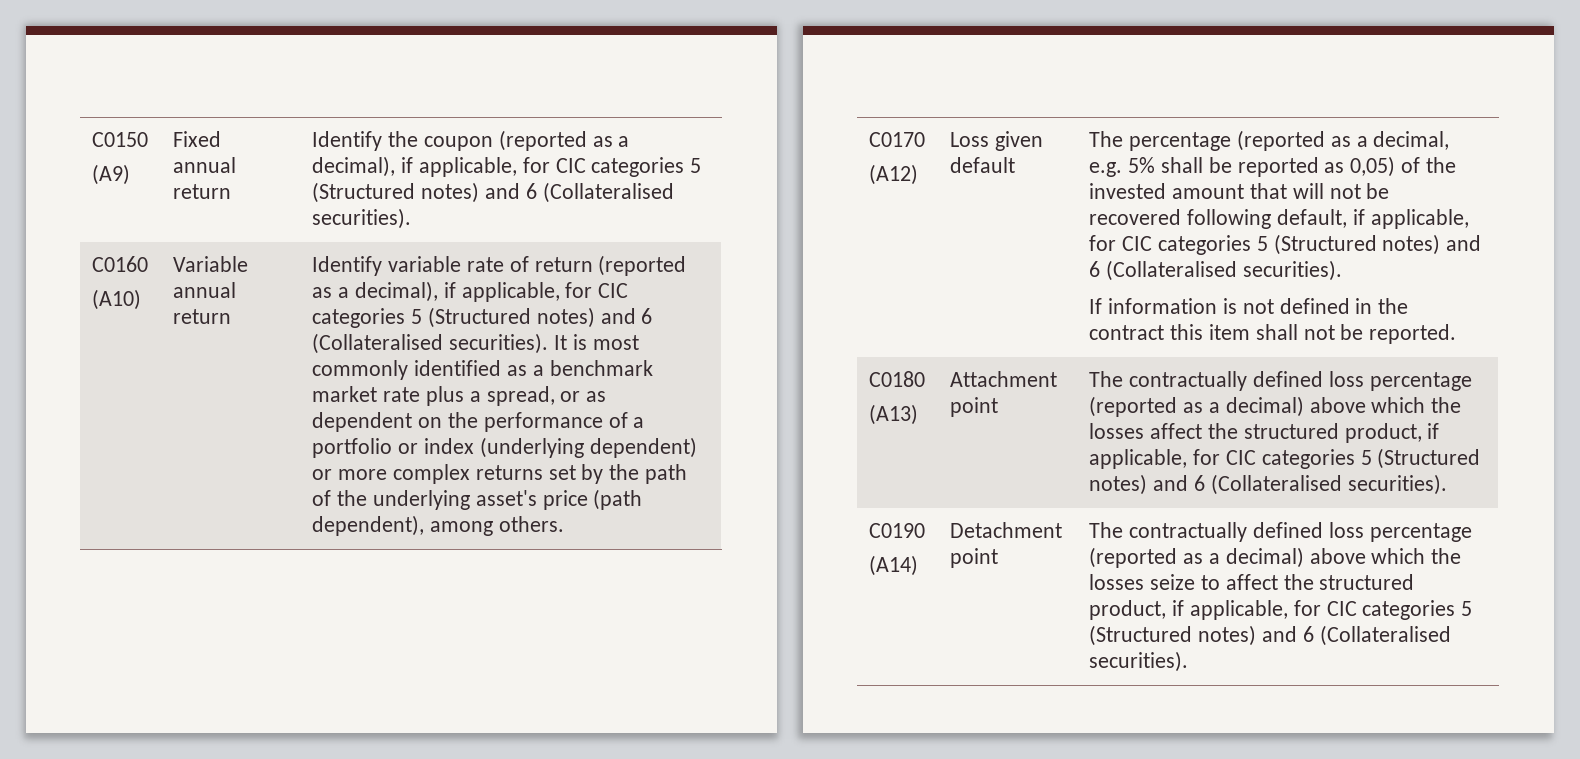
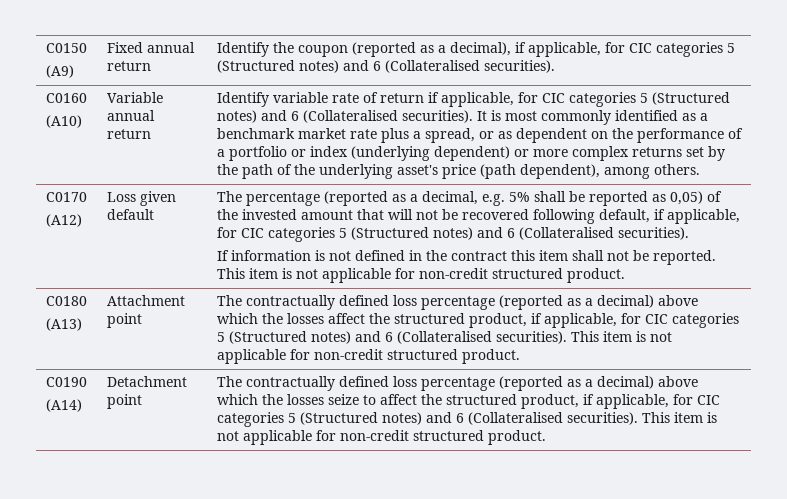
- Identify variable rate of return (reported as a decimal), if applicable, for CIC categories 5 (Structured notes) and 6 (Collateralised securities).
+ Identify variable rate of return if applicable, for CIC categories 5 (Structured notes) and 6 (Collateralised securities).
- If information is not defined in the contract this item shall not be reported.
+ If information is not defined in the contract this item shall not be reported. This item is not applicable for non-credit structured product.
- The contractually defined loss percentage (reported as a decimal) above which the losses affect the structured product, if applicable, for CIC categories 5 (Structured notes) and 6 (Collateralised securities).
+ The contractually defined loss percentage (reported as a decimal) above which the losses affect the structured product, if applicable, for CIC categories 5 (Structured notes) and 6 (Collateralised securities). This item is not applicable for non-credit structured product.
- The contractually defined loss percentage (reported as a decimal) above which the losses seize to affect the structured product, if applicable, for CIC categories 5 (Structured notes) and 6 (Collateralised securities).
+ The contractually defined loss percentage (reported as a decimal) above which the losses seize to affect the structured product, if applicable, for CIC categories 5 (Structured notes) and 6 (Collateralised securities). This item is not applicable for non-credit structured product.

